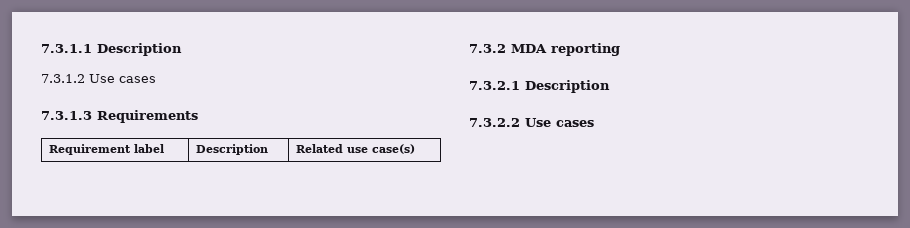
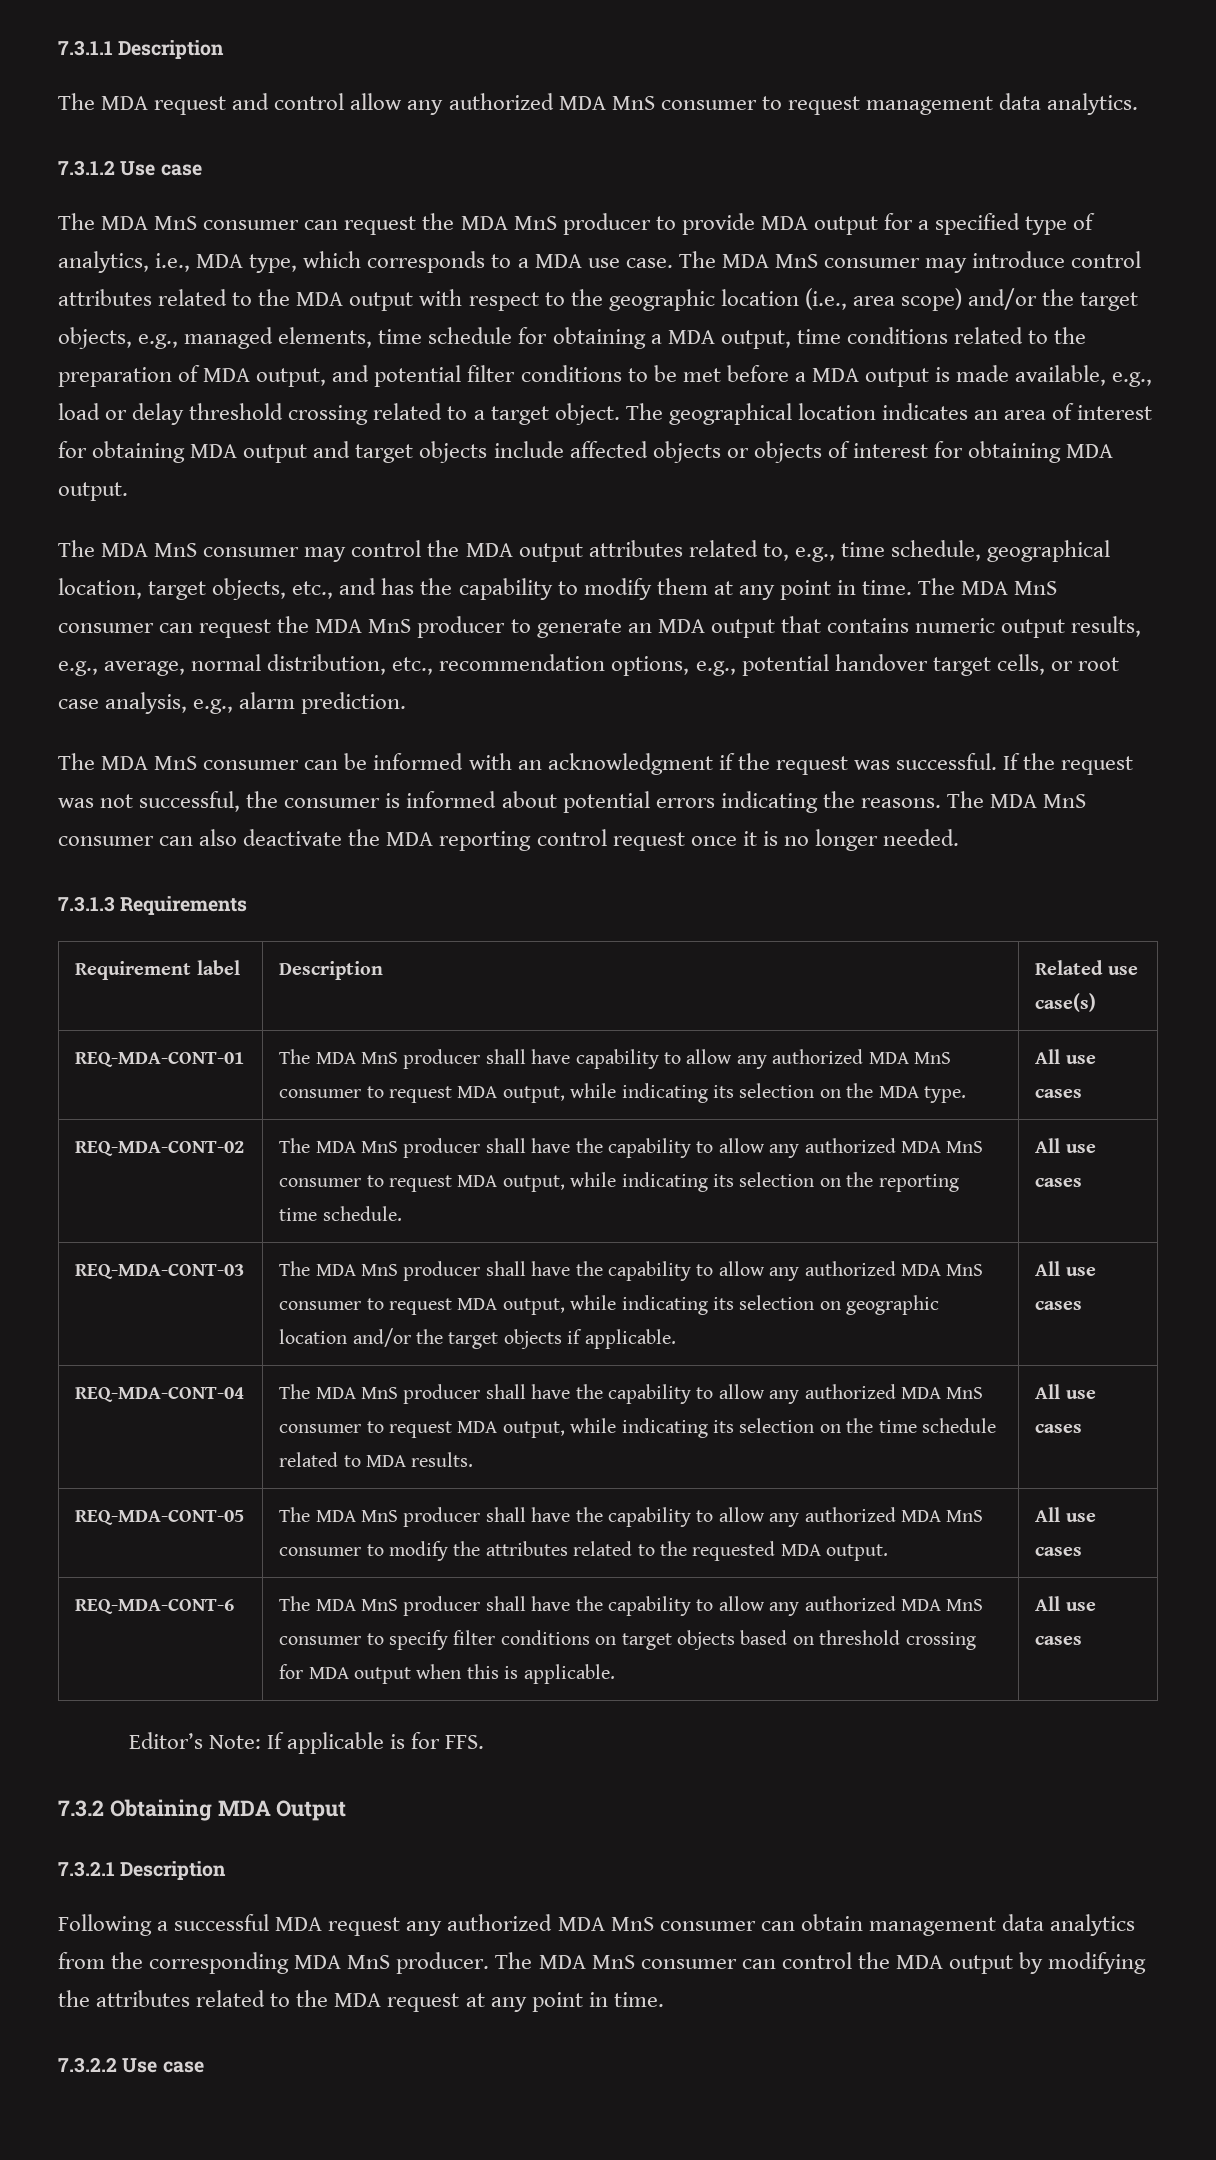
- 7.3.1.2 Use cases
+ The MDA request and control allow any authorized MDA MnS consumer to request management data analytics.
+ 7.3.1.2 Use case
+ The MDA MnS consumer can request the MDA MnS producer to provide MDA output for a specified type of analytics, i.e., MDA type, which corresponds to a MDA use case. The MDA MnS consumer may introduce control attributes related to the MDA output with respect to the geographic location (i.e., area scope) and/or the target objects, e.g., managed elements, time schedule for obtaining a MDA output, time conditions related to the preparation of MDA output, and potential filter conditions to be met before a MDA output is made available, e.g., load or delay threshold crossing related to a target object. The geographical location indicates an area of interest for obtaining MDA output and target objects include affected objects or objects of interest for obtaining MDA output.
+ The MDA MnS consumer may control the MDA output attributes related to, e.g., time schedule, geographical location, target objects, etc., and has the capability to modify them at any point in time. The MDA MnS consumer can request the MDA MnS producer to generate an MDA output that contains numeric output results, e.g., average, normal distribution, etc., recommendation options, e.g., potential handover target cells, or root case analysis, e.g., alarm prediction.
+ The MDA MnS consumer can be informed with an acknowledgment if the request was successful. If the request was not successful, the consumer is informed about potential errors indicating the reasons. The MDA MnS consumer can also deactivate the MDA reporting control request once it is no longer needed.
- 7.3.2 MDA reporting
+ REQ-MDA-CONT-01 | The MDA MnS producer shall have capability to allow any authorized MDA MnS consumer to request MDA output, while indicating its selection on the MDA type. | All use cases
+ REQ-MDA-CONT-02 | The MDA MnS producer shall have the capability to allow any authorized MDA MnS consumer to request MDA output, while indicating its selection on the reporting time schedule. | All use cases
+ REQ-MDA-CONT-03 | The MDA MnS producer shall have the capability to allow any authorized MDA MnS consumer to request MDA output, while indicating its selection on geographic location and/or the target objects if applicable. | All use cases
+ REQ-MDA-CONT-04 | The MDA MnS producer shall have the capability to allow any authorized MDA MnS consumer to request MDA output, while indicating its selection on the time schedule related to MDA results. | All use cases
+ REQ-MDA-CONT-05 | The MDA MnS producer shall have the capability to allow any authorized MDA MnS consumer to modify the attributes related to the requested MDA output. | All use cases
+ REQ-MDA-CONT-6 | The MDA MnS producer shall have the capability to allow any authorized MDA MnS consumer to specify filter conditions on target objects based on threshold crossing for MDA output when this is applicable. | All use cases
+ Editor’s Note: If applicable is for FFS.
+ 7.3.2 Obtaining MDA Output
  7.3.2.1 Description
+ Following a successful MDA request any authorized MDA MnS consumer can obtain management data analytics from the corresponding MDA MnS producer. The MDA MnS consumer can control the MDA output by modifying the attributes related to the MDA request at any point in time.
- 7.3.2.2 Use cases
+ 7.3.2.2 Use case

